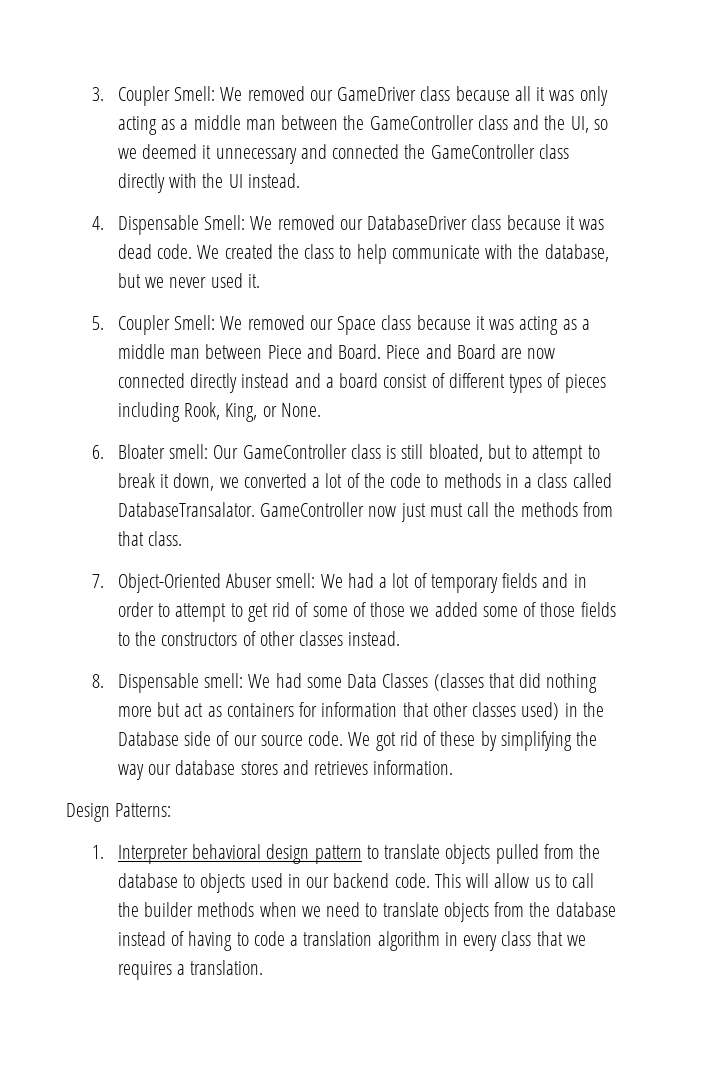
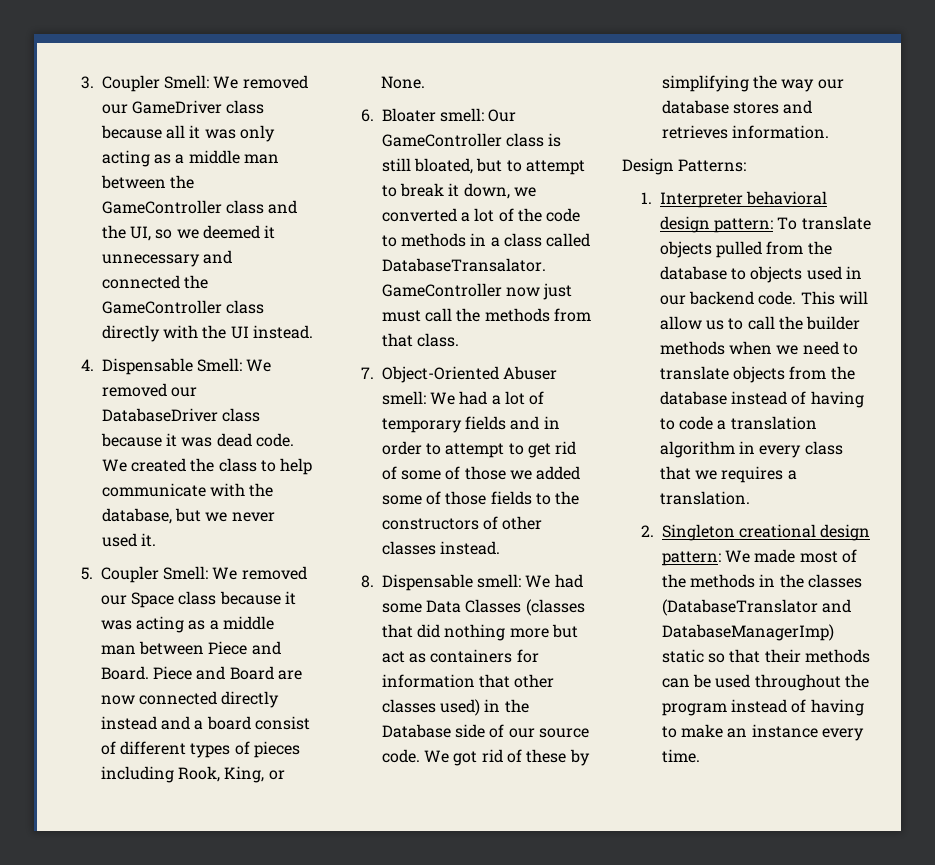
- 1. Interpreter behavioral design pattern to translate objects pulled from the database to objects used in our backend code.
+ 1. Interpreter behavioral design pattern: To translate objects pulled from the database to objects used in our backend code.
+ 2. Singleton creational design pattern: We made most of the methods in the classes (DatabaseTranslator and DatabaseManagerImp) static so that their methods can be used throughout the program instead of having to make an instance every time.

